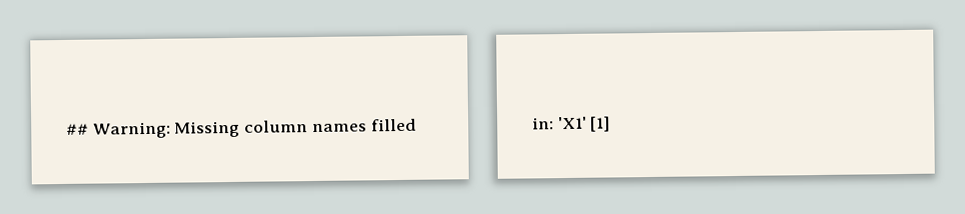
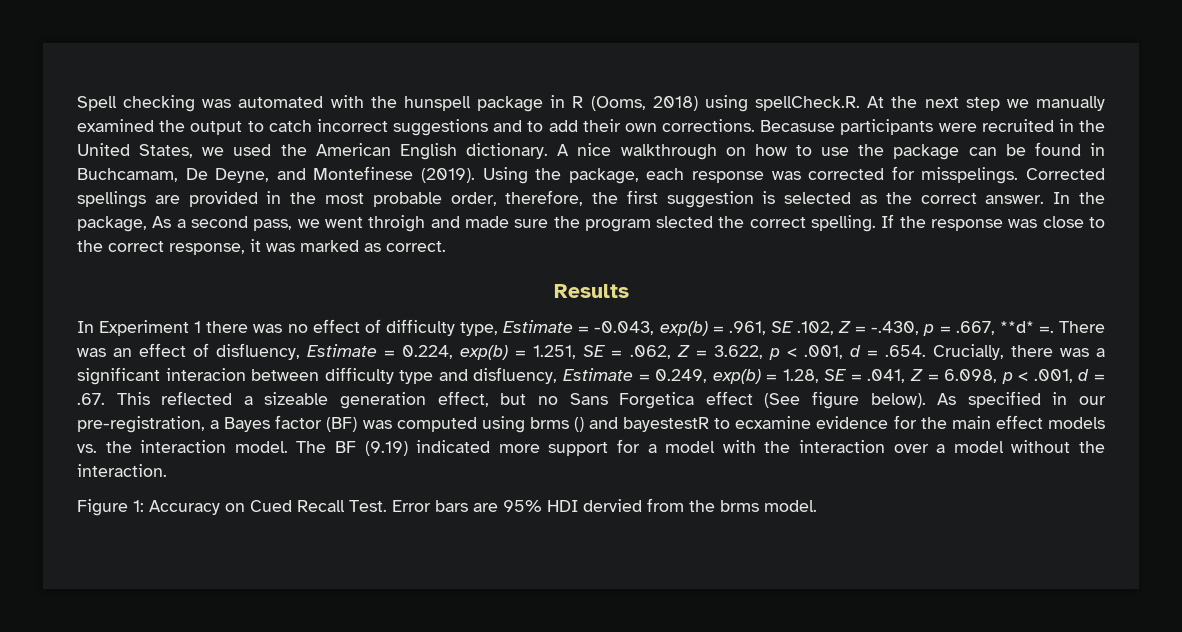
- ## Warning: Missing column names filled in: 'X1' [1]
+ Spell checking was automated with the hunspell package in R (Ooms, 2018) using spellCheck.R. At the next step we manually examined the output to catch incorrect suggestions and to add their own corrections. Becasuse participants were recruited in the United States, we used the American English dictionary. A nice walkthrough on how to use the package can be found in Buchcamam, De Deyne, and Montefinese (2019). Using the package, each response was corrected for misspelings. Corrected spellings are provided in the most probable order, therefore, the first suggestion is selected as the correct answer. In the package, As a second pass, we went throigh and made sure the program slected the correct spelling. If the response was close to the correct response, it was marked as correct.
+ Results
+ In Experiment 1 there was no effect of difficulty type, Estimate = -0.043, exp(b) = .961, SE .102, Z = -.430, p = .667, **d* =. There was an effect of disfluency, Estimate = 0.224, exp(b) = 1.251, SE = .062, Z = 3.622, p < .001, d = .654. Crucially, there was a significant interacion between difficulty type and disfluency, Estimate = 0.249, exp(b) = 1.28, SE = .041, Z = 6.098, p < .001, d = .67. This reflected a sizeable generation effect, but no Sans Forgetica effect (See figure below). As specified in our pre-registration, a Bayes factor (BF) was computed using brms () and bayestestR to ecxamine evidence for the main effect models vs. the interaction model. The BF (9.19) indicated more support for a model with the interaction over a model without the interaction.
+ Figure 1: Accuracy on Cued Recall Test. Error bars are 95% HDI dervied from the brms model.

